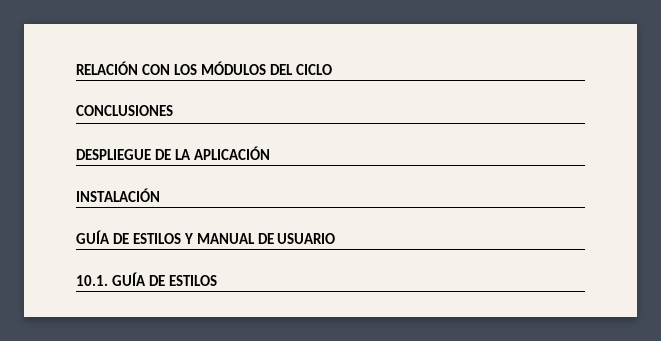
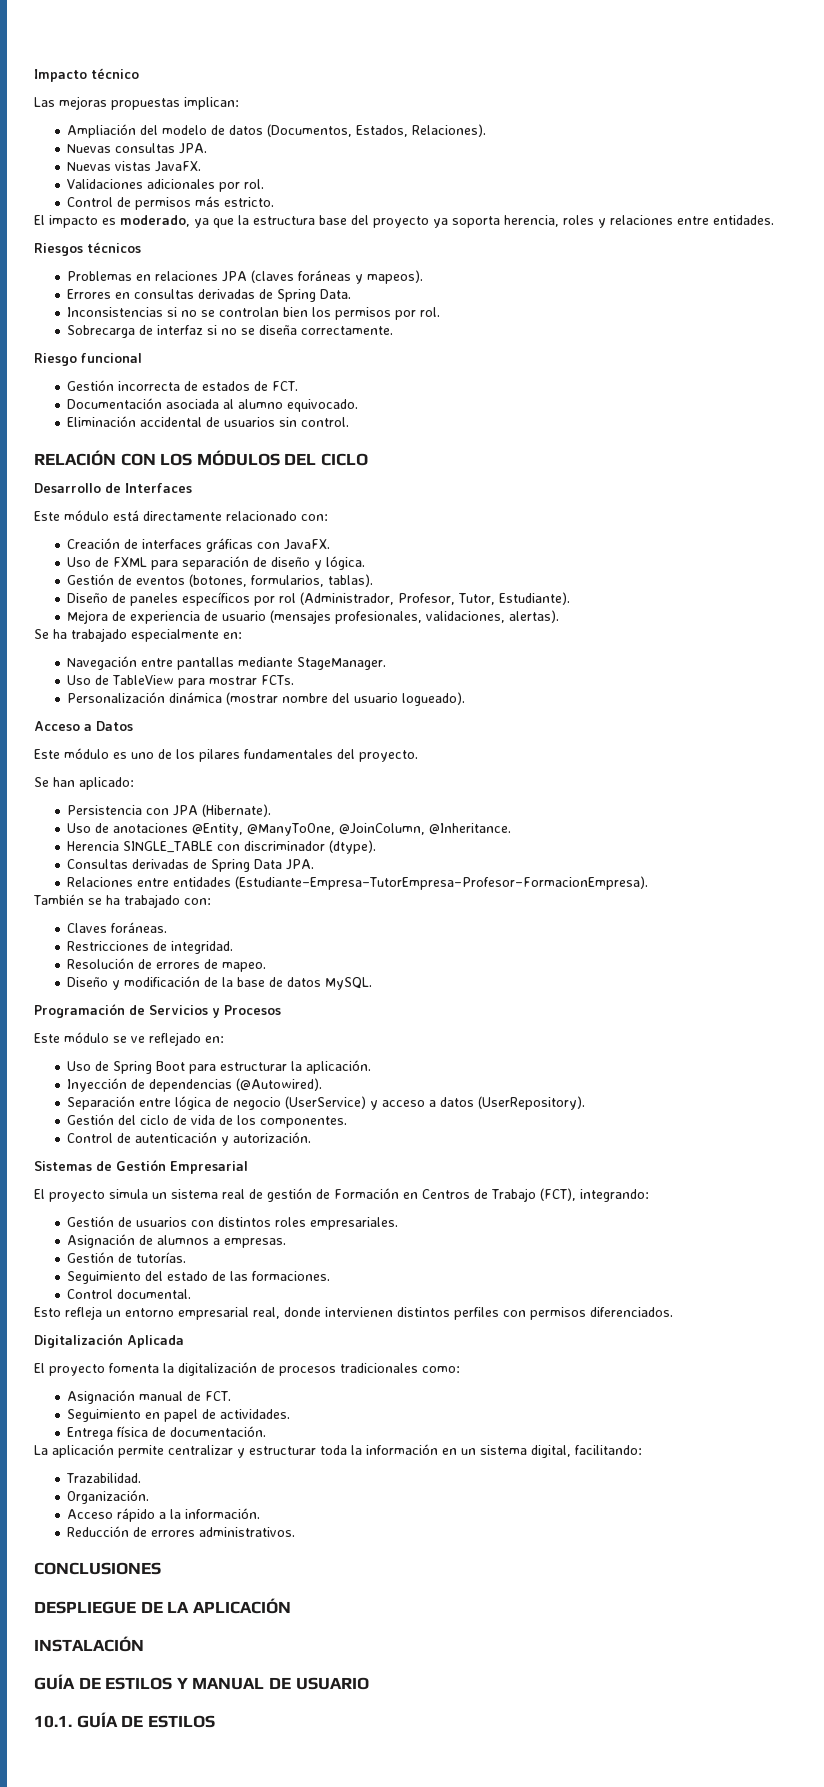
+ Impacto técnico
+ Las mejoras propuestas implican:
+ Ampliación del modelo de datos (Documentos, Estados, Relaciones).
+ Nuevas consultas JPA.
+ Nuevas vistas JavaFX.
+ Validaciones adicionales por rol.
+ Control de permisos más estricto.
+ El impacto es moderado, ya que la estructura base del proyecto ya soporta herencia, roles y relaciones entre entidades.
+ Riesgos técnicos
+ Problemas en relaciones JPA (claves foráneas y mapeos).
+ Errores en consultas derivadas de Spring Data.
+ Inconsistencias si no se controlan bien los permisos por rol.
+ Sobrecarga de interfaz si no se diseña correctamente.
+ Riesgo funcional
+ Gestión incorrecta de estados de FCT.
+ Documentación asociada al alumno equivocado.
+ Eliminación accidental de usuarios sin control.
+ Desarrollo de Interfaces
+ Este módulo está directamente relacionado con:
+ Creación de interfaces gráficas con JavaFX.
+ Uso de FXML para separación de diseño y lógica.
+ Gestión de eventos (botones, formularios, tablas).
+ Diseño de paneles específicos por rol (Administrador, Profesor, Tutor, Estudiante).
+ Mejora de experiencia de usuario (mensajes profesionales, validaciones, alertas).
+ Se ha trabajado especialmente en:
+ Navegación entre pantallas mediante StageManager.
+ Uso de TableView para mostrar FCTs.
+ Personalización dinámica (mostrar nombre del usuario logueado).
+ Acceso a Datos
+ Este módulo es uno de los pilares fundamentales del proyecto.
+ Se han aplicado:
+ Persistencia con JPA (Hibernate).
+ Uso de anotaciones @Entity, @ManyToOne, @JoinColumn, @Inheritance.
+ Herencia SINGLE_TABLE con discriminador (dtype).
+ Consultas derivadas de Spring Data JPA.
+ Relaciones entre entidades (Estudiante–Empresa–TutorEmpresa–Profesor–FormacionEmpresa).
+ También se ha trabajado con:
+ Claves foráneas.
+ Restricciones de integridad.
+ Resolución de errores de mapeo.
+ Diseño y modificación de la base de datos MySQL.
+ Programación de Servicios y Procesos
+ Este módulo se ve reflejado en:
+ Uso de Spring Boot para estructurar la aplicación.
+ Inyección de dependencias (@Autowired).
+ Separación entre lógica de negocio (UserService) y acceso a datos (UserRepository).
+ Gestión del ciclo de vida de los componentes.
+ Control de autenticación y autorización.
+ Sistemas de Gestión Empresarial
+ El proyecto simula un sistema real de gestión de Formación en Centros de Trabajo (FCT), integrando:
+ Gestión de usuarios con distintos roles empresariales.
+ Asignación de alumnos a empresas.
+ Gestión de tutorías.
+ Seguimiento del estado de las formaciones.
+ Control documental.
+ Esto refleja un entorno empresarial real, donde intervienen distintos perfiles con permisos diferenciados.
+ Digitalización Aplicada
+ El proyecto fomenta la digitalización de procesos tradicionales como:
+ Asignación manual de FCT.
+ Seguimiento en papel de actividades.
+ Entrega física de documentación.
+ La aplicación permite centralizar y estructurar toda la información en un sistema digital, facilitando:
+ Trazabilidad.
+ Organización.
+ Acceso rápido a la información.
+ Reducción de errores administrativos.

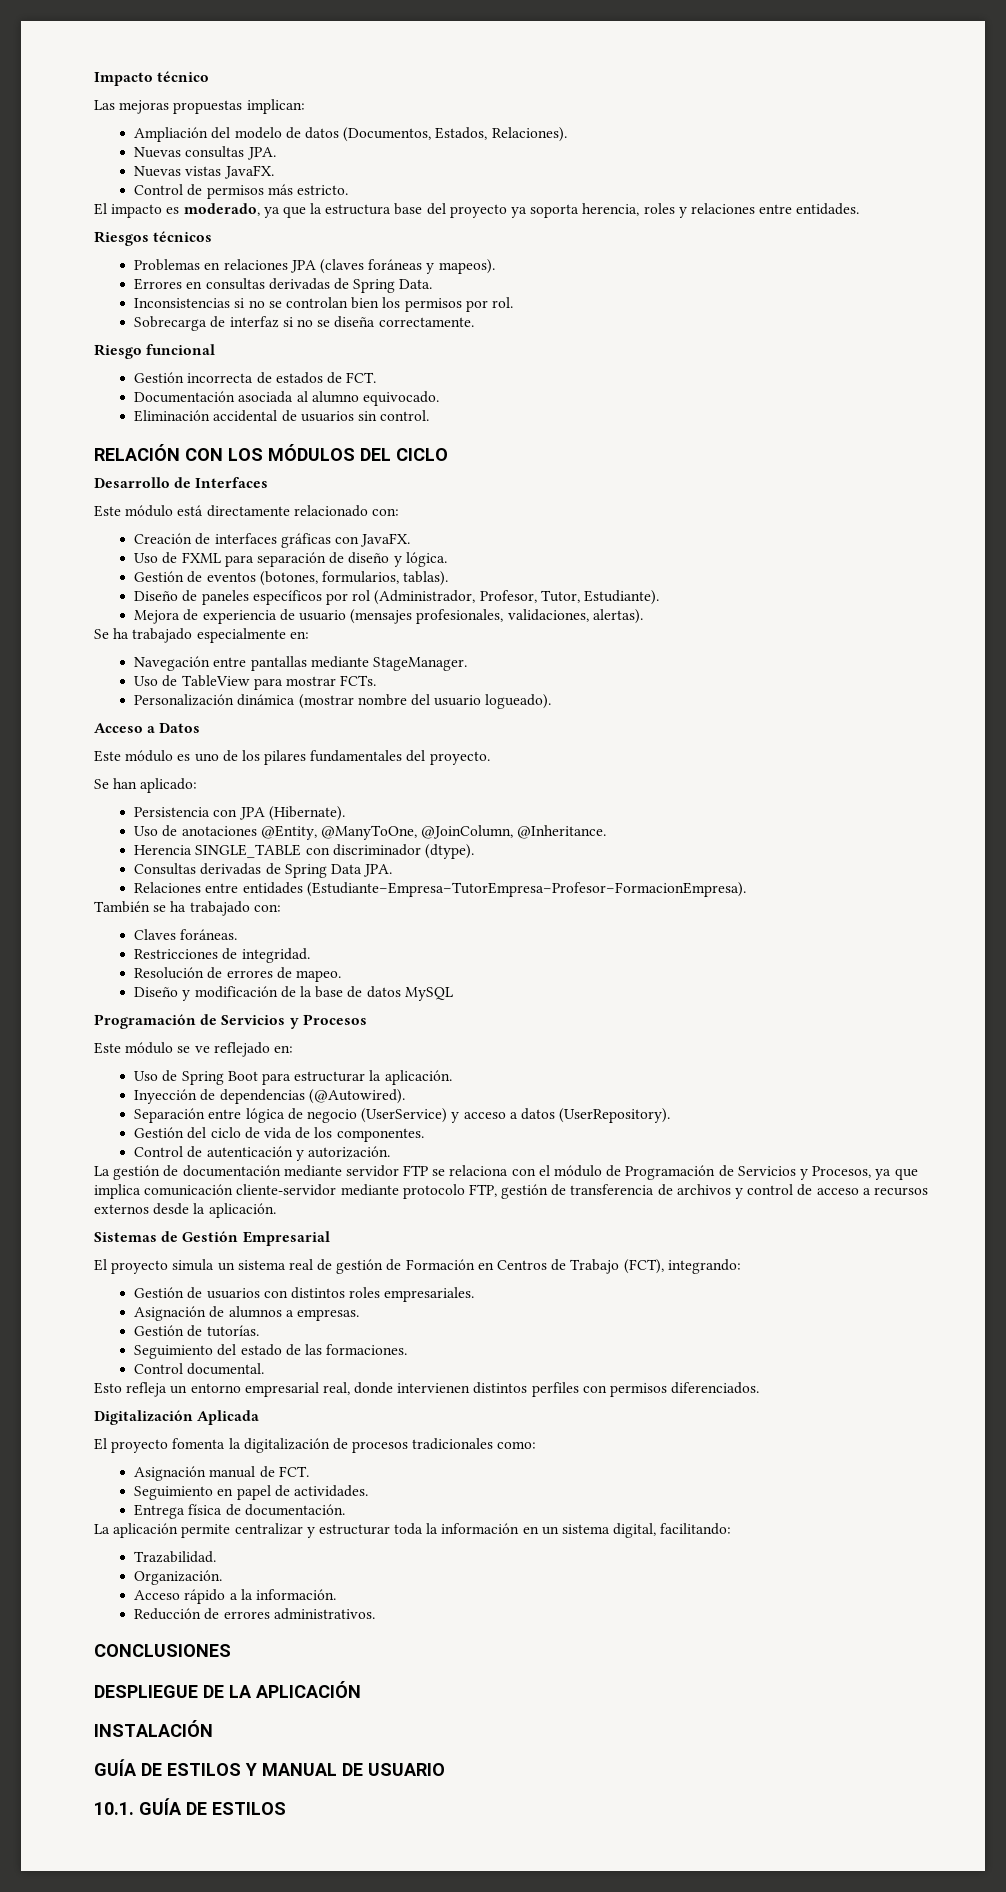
- Validaciones adicionales por rol.
- Diseño y modificación de la base de datos MySQL.
+ Diseño y modificación de la base de datos MySQL
+ La gestión de documentación mediante servidor FTP se relaciona con el módulo de Programación de Servicios y Procesos, ya que implica comunicación cliente-servidor mediante protocolo FTP, gestión de transferencia de archivos y control de acceso a recursos externos desde la aplicación.

